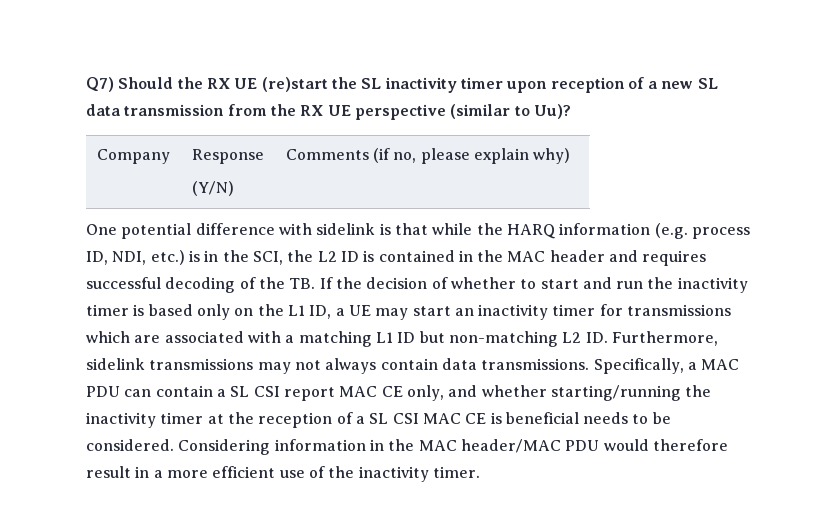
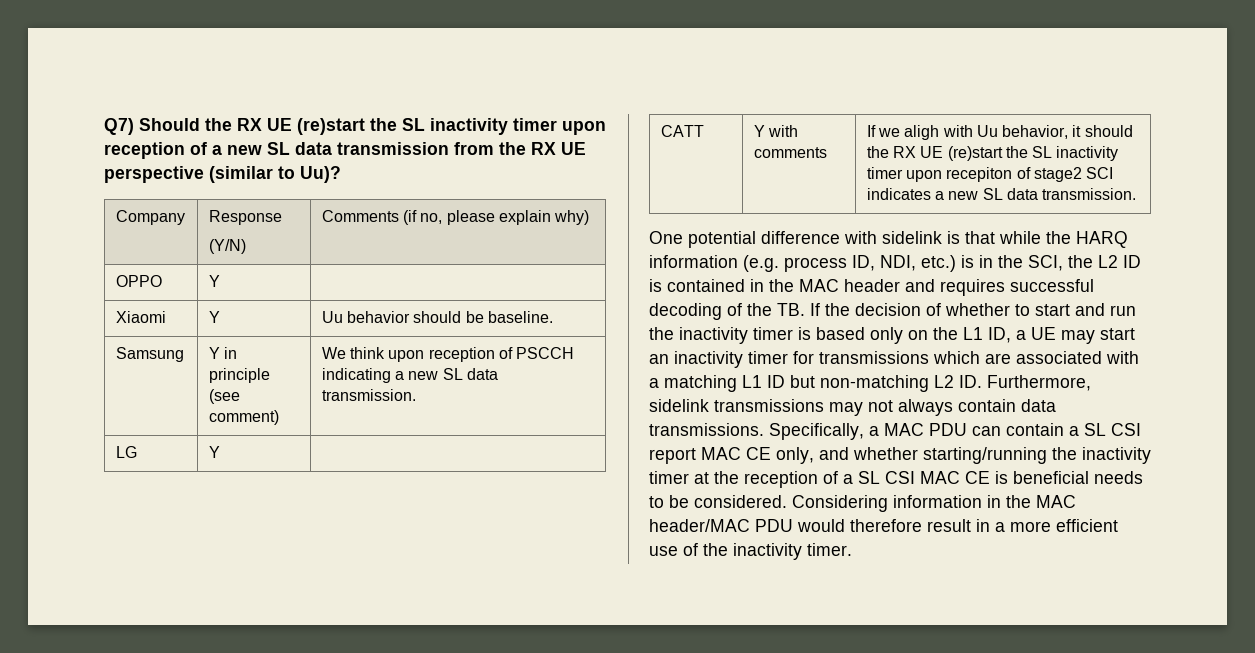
+ OPPO | Y |
+ Xiaomi | Y | Uu behavior should be baseline.
+ Samsung | Y in principle (see comment) | We think upon reception of PSCCH indicating a new SL data transmission.
+ LG | Y |
+ CATT | Y with comments | If we aligh with Uu behavior, it should the RX UE (re)start the SL inactivity timer upon recepiton of stage2 SCI indicates a new SL data transmission.

